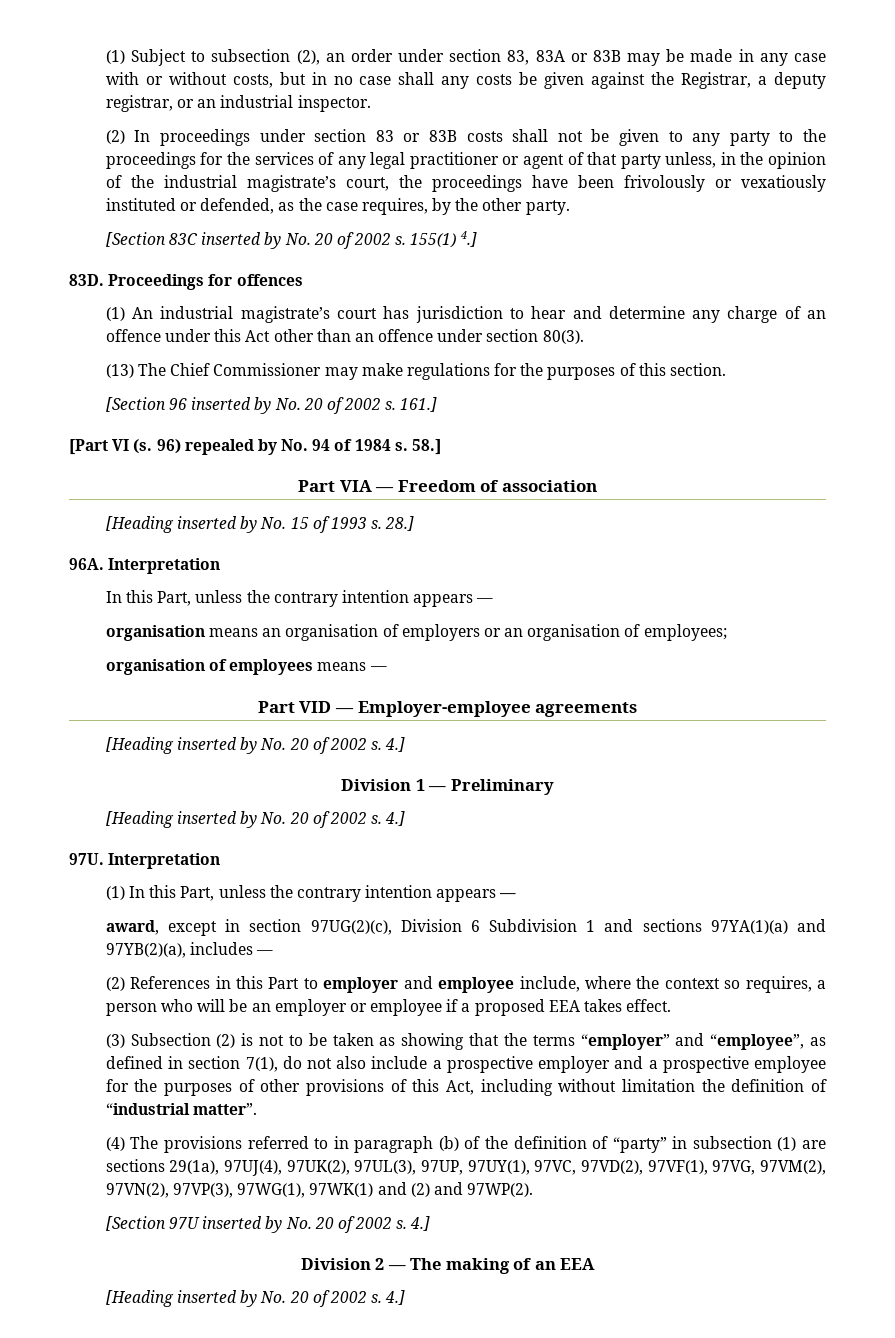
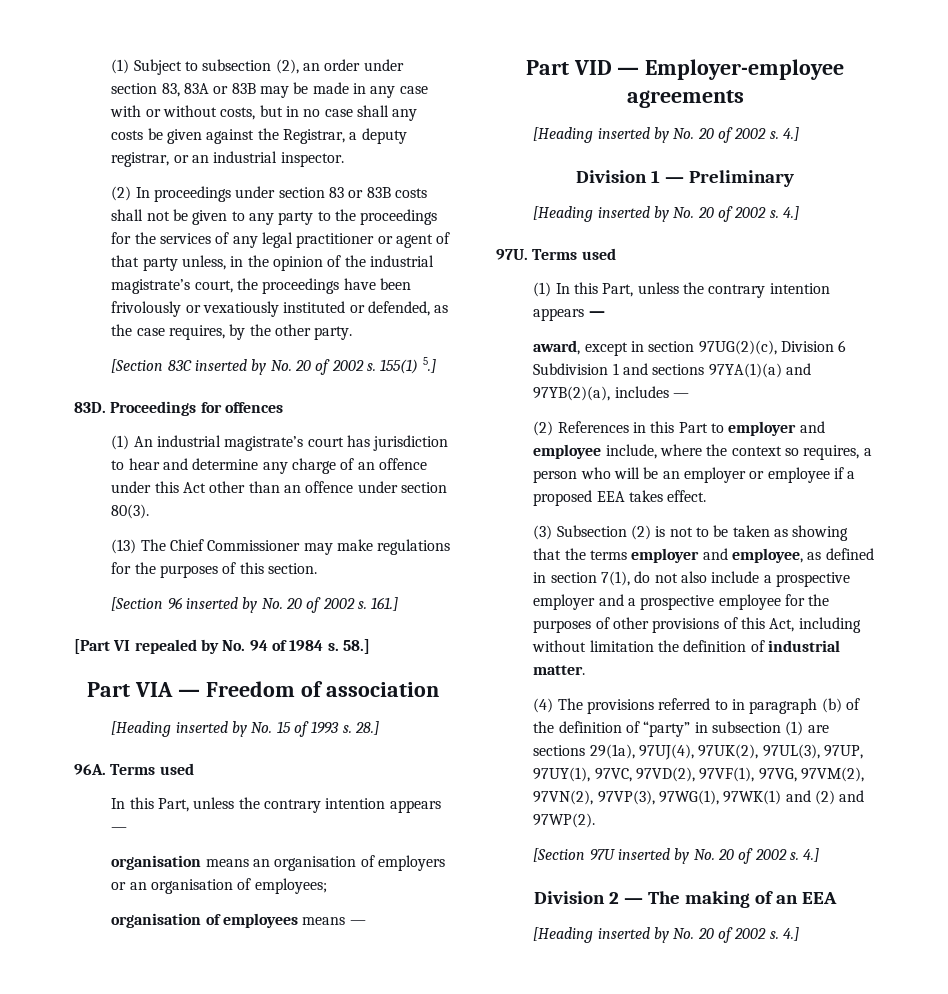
- 155(1) 4.]
+ 155(1) 5.]
- [Part VI (s. 96) repealed by No. 94 of 1984 s.
+ [Part VI repealed by No. 94 of 1984 s.
- 96A. Interpretation
+ 96A. Terms used
- 97U. Interpretation
+ 97U. Terms used
- (3) Subsection (2) is not to be taken as showing that the terms “employer” and “employee”, as defined in section 7(1), do not also include a prospective employer and a prospective employee for the purposes of other provisions of this Act, including without limitation the definition of “industrial matter”.
+ (3) Subsection (2) is not to be taken as showing that the terms employer and employee, as defined in section 7(1), do not also include a prospective employer and a prospective employee for the purposes of other provisions of this Act, including without limitation the definition of industrial matter.

